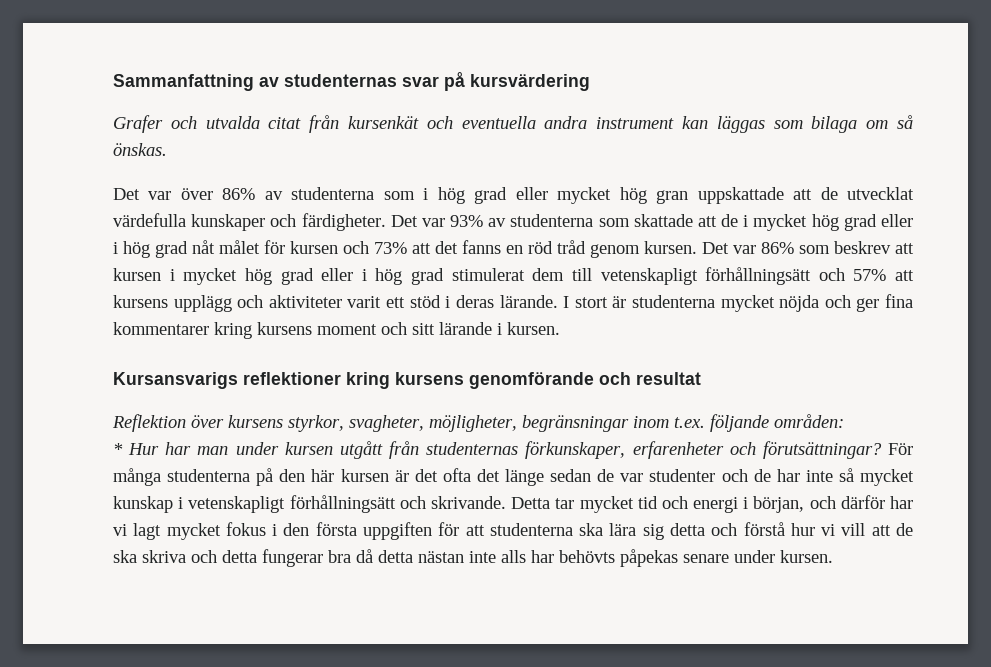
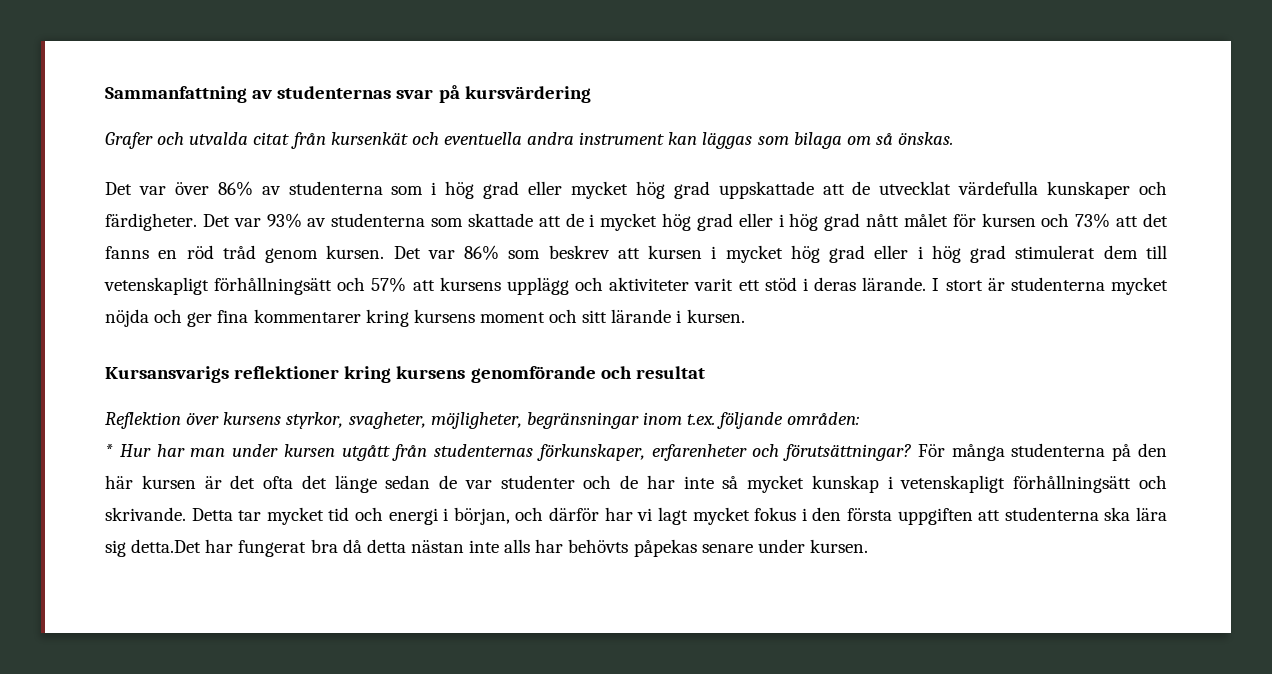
- Det var över 86% av studenterna som i hög grad eller mycket hög gran uppskattade att de utvecklat värdefulla kunskaper och färdigheter.
+ Det var över 86% av studenterna som i hög grad eller mycket hög grad uppskattade att de utvecklat värdefulla kunskaper och färdigheter.
- Det var 93% av studenterna som skattade att de i mycket hög grad eller i hög grad nåt målet för kursen och 73% att det fanns en röd tråd genom kursen.
+ Det var 93% av studenterna som skattade att de i mycket hög grad eller i hög grad nått målet för kursen och 73% att det fanns en röd tråd genom kursen.
- Detta tar mycket tid och energi i början, och därför har vi lagt mycket fokus i den första uppgiften för att studenterna ska lära sig detta och förstå hur vi vill att de ska skriva och detta fungerar bra då detta nästan inte alls har behövts påpekas senare under kursen.
+ Detta tar mycket tid och energi i början, och därför har vi lagt mycket fokus i den första uppgiften att studenterna ska lära sig detta.Det har fungerat bra då detta nästan inte alls har behövts påpekas senare under kursen.

